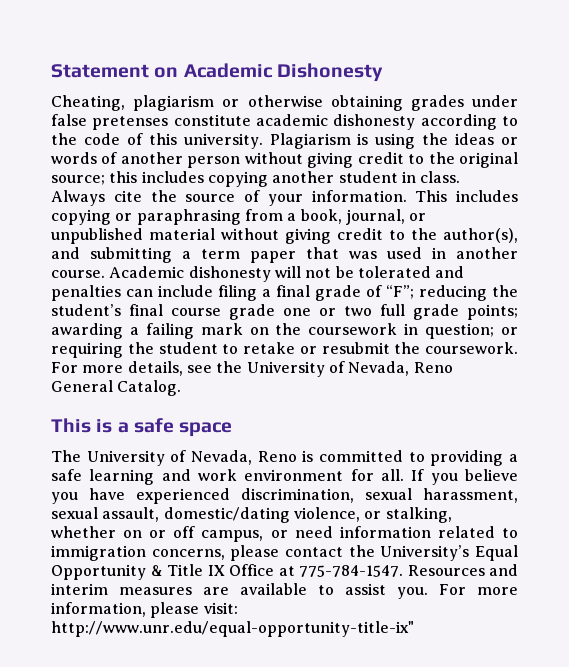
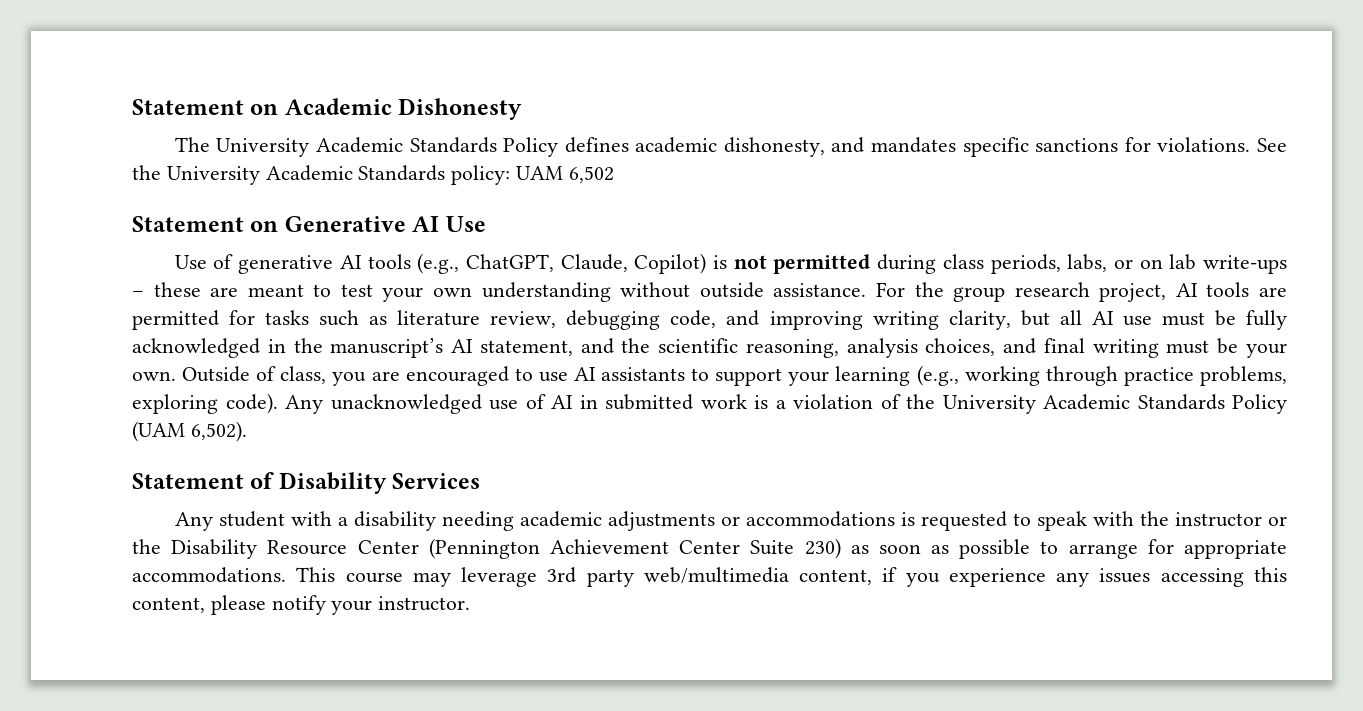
- Cheating, plagiarism or otherwise obtaining grades under false pretenses constitute academic dishonesty according to the code of this university. Plagiarism is using the ideas or words of another person without giving credit to the original source; this includes copying another student in class. Always cite the source of your information. This includes copying or paraphrasing from a book, journal, or unpublished material without giving credit to the author(s), and submitting a term paper that was used in another course. Academic dishonesty will not be tolerated and penalties can include filing a final grade of “F”; reducing the student’s final course grade one or two full grade points; awarding a failing mark on the coursework in question; or requiring the student to retake or resubmit the coursework. For more details, see the University of Nevada, Reno General Catalog.
- This is a safe space
- The University of Nevada, Reno is committed to providing a safe learning and work environment for all. If you believe you have experienced discrimination, sexual harassment, sexual assault, domestic/dating violence, or stalking, whether on or off campus, or need information related to immigration concerns, please contact the University’s Equal Opportunity & Title IX Office at 775-784-1547. Resources and interim measures are available to assist you. For more information, please visit: http://www.unr.edu/equal-opportunity-title-ix"
+ The University Academic Standards Policy defines academic dishonesty, and mandates specific sanctions for violations. See the University Academic Standards policy: UAM 6,502
+ Statement on Generative AI Use
+ Use of generative AI tools (e.g., ChatGPT, Claude, Copilot) is not permitted during class periods, labs, or on lab write-ups – these are meant to test your own understanding without outside assistance. For the group research project, AI tools are permitted for tasks such as literature review, debugging code, and improving writing clarity, but all AI use must be fully acknowledged in the manuscript’s AI statement, and the scientific reasoning, analysis choices, and final writing must be your own. Outside of class, you are encouraged to use AI assistants to support your learning (e.g., working through practice problems, exploring code). Any unacknowledged use of AI in submitted work is a violation of the University Academic Standards Policy (UAM 6,502).
+ Statement of Disability Services
+ Any student with a disability needing academic adjustments or accommodations is requested to speak with the instructor or the Disability Resource Center (Pennington Achievement Center Suite 230) as soon as possible to arrange for appropriate accommodations. This course may leverage 3rd party web/multimedia content, if you experience any issues accessing this content, please notify your instructor.

